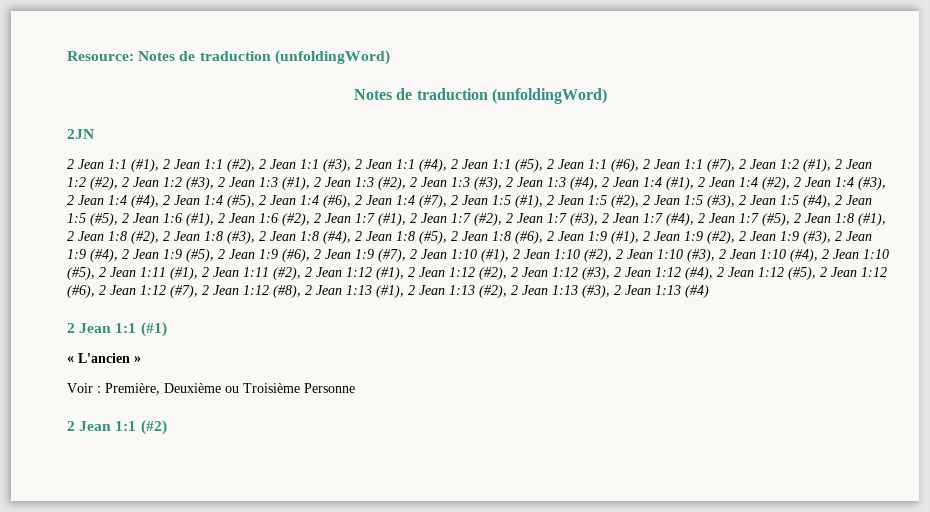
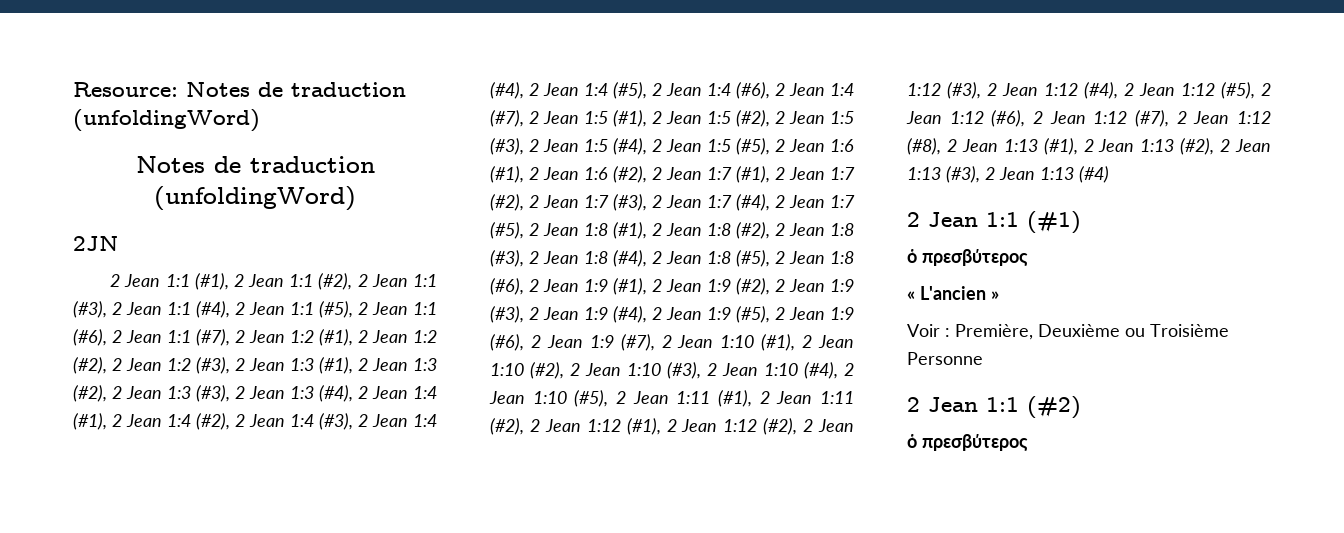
  2 Jean 1:1 (#1)
+ ὁ πρεσβύτερος
  2 Jean 1:1 (#2)
+ ὁ πρεσβύτερος

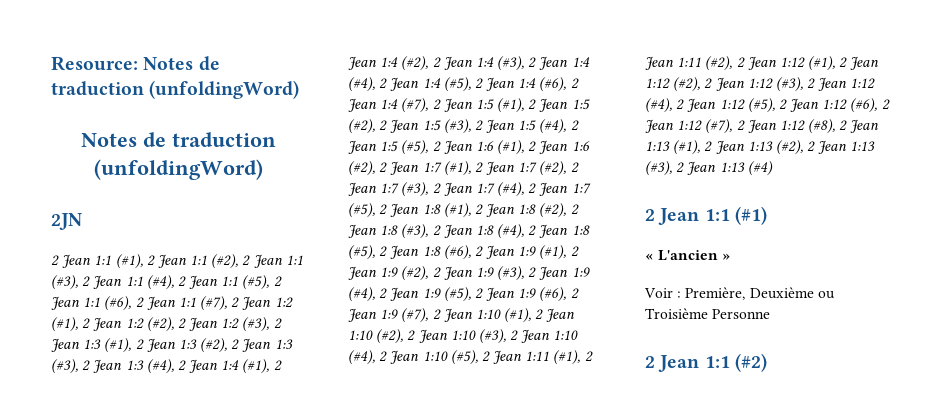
  2 Jean 1:1 (#1)
- ὁ πρεσβύτερος
  2 Jean 1:1 (#2)
- ὁ πρεσβύτερος

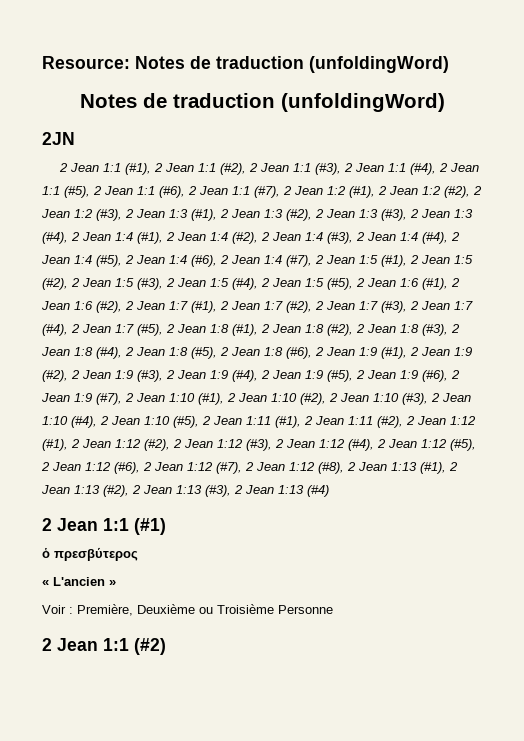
+ ὁ πρεσβύτερος

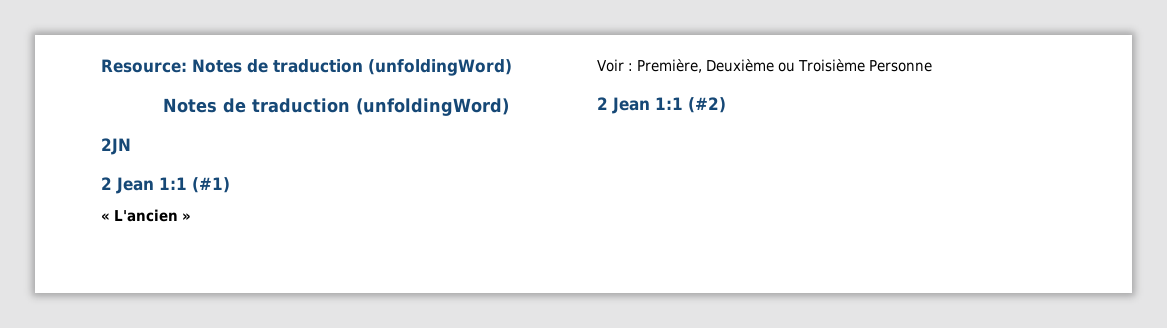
- 2 Jean 1:1 (#1), 2 Jean 1:1 (#2), 2 Jean 1:1 (#3), 2 Jean 1:1 (#4), 2 Jean 1:1 (#5), 2 Jean 1:1 (#6), 2 Jean 1:1 (#7), 2 Jean 1:2 (#1), 2 Jean 1:2 (#2), 2 Jean 1:2 (#3), 2 Jean 1:3 (#1), 2 Jean 1:3 (#2), 2 Jean 1:3 (#3), 2 Jean 1:3 (#4), 2 Jean 1:4 (#1), 2 Jean 1:4 (#2), 2 Jean 1:4 (#3), 2 Jean 1:4 (#4), 2 Jean 1:4 (#5), 2 Jean 1:4 (#6), 2 Jean 1:4 (#7), 2 Jean 1:5 (#1), 2 Jean 1:5 (#2), 2 Jean 1:5 (#3), 2 Jean 1:5 (#4), 2 Jean 1:5 (#5), 2 Jean 1:6 (#1), 2 Jean 1:6 (#2), 2 Jean 1:7 (#1), 2 Jean 1:7 (#2), 2 Jean 1:7 (#3), 2 Jean 1:7 (#4), 2 Jean 1:7 (#5), 2 Jean 1:8 (#1), 2 Jean 1:8 (#2), 2 Jean 1:8 (#3), 2 Jean 1:8 (#4), 2 Jean 1:8 (#5), 2 Jean 1:8 (#6), 2 Jean 1:9 (#1), 2 Jean 1:9 (#2), 2 Jean 1:9 (#3), 2 Jean 1:9 (#4), 2 Jean 1:9 (#5), 2 Jean 1:9 (#6), 2 Jean 1:9 (#7), 2 Jean 1:10 (#1), 2 Jean 1:10 (#2), 2 Jean 1:10 (#3), 2 Jean 1:10 (#4), 2 Jean 1:10 (#5), 2 Jean 1:11 (#1), 2 Jean 1:11 (#2), 2 Jean 1:12 (#1), 2 Jean 1:12 (#2), 2 Jean 1:12 (#3), 2 Jean 1:12 (#4), 2 Jean 1:12 (#5), 2 Jean 1:12 (#6), 2 Jean 1:12 (#7), 2 Jean 1:12 (#8), 2 Jean 1:13 (#1), 2 Jean 1:13 (#2), 2 Jean 1:13 (#3), 2 Jean 1:13 (#4)
- ὁ πρεσβύτερος

